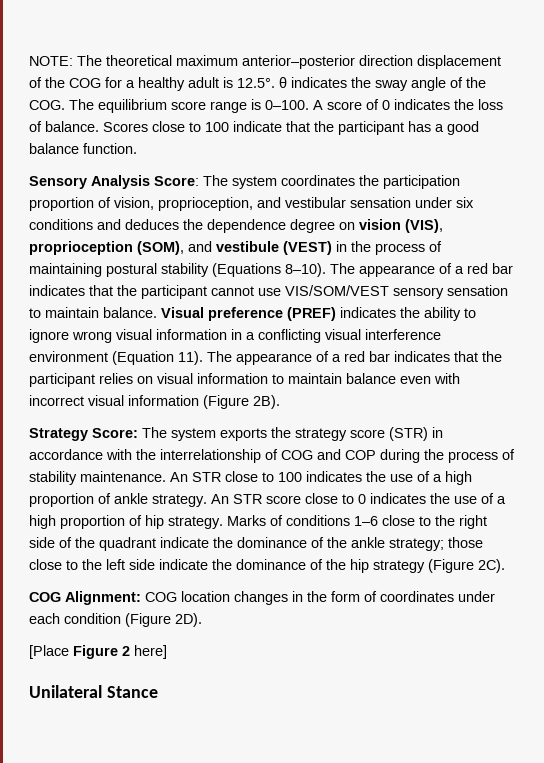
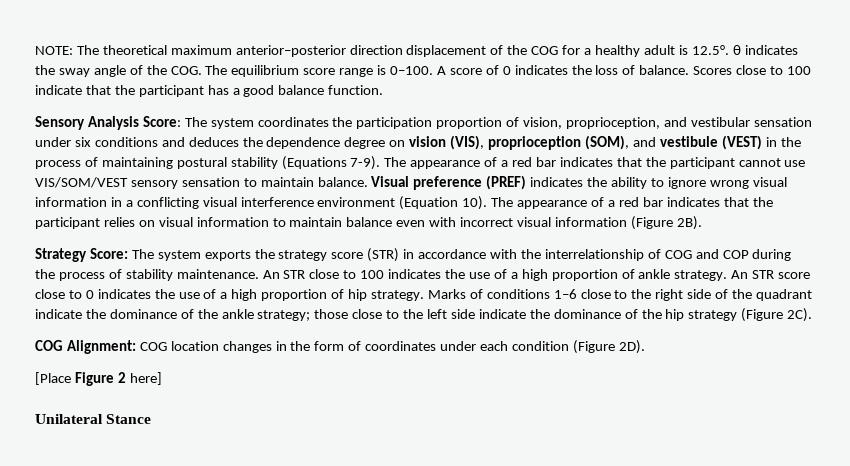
- Sensory Analysis Score: The system coordinates the participation proportion of vision, proprioception, and vestibular sensation under six conditions and deduces the dependence degree on vision (VIS), proprioception (SOM), and vestibule (VEST) in the process of maintaining postural stability (Equations 8–10).
+ Sensory Analysis Score: The system coordinates the participation proportion of vision, proprioception, and vestibular sensation under six conditions and deduces the dependence degree on vision (VIS), proprioception (SOM), and vestibule (VEST) in the process of maintaining postural stability (Equations 7-9).
- Visual preference (PREF) indicates the ability to ignore wrong visual information in a conflicting visual interference environment (Equation 11).
+ Visual preference (PREF) indicates the ability to ignore wrong visual information in a conflicting visual interference environment (Equation 10).

